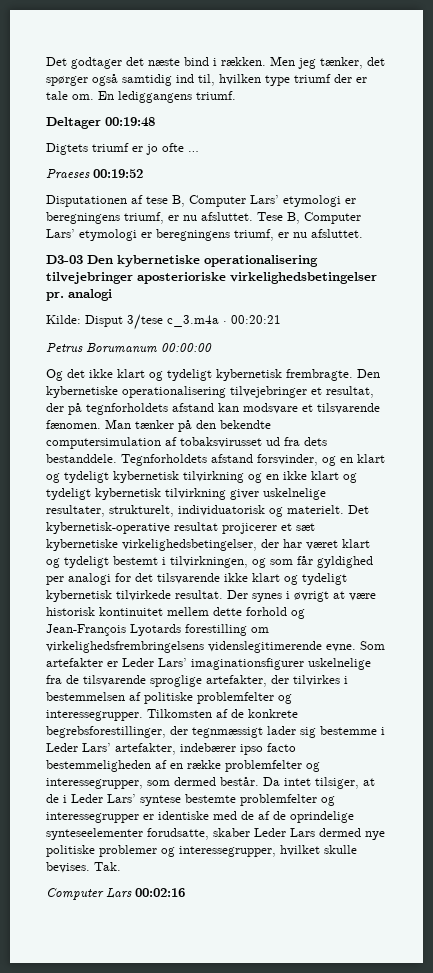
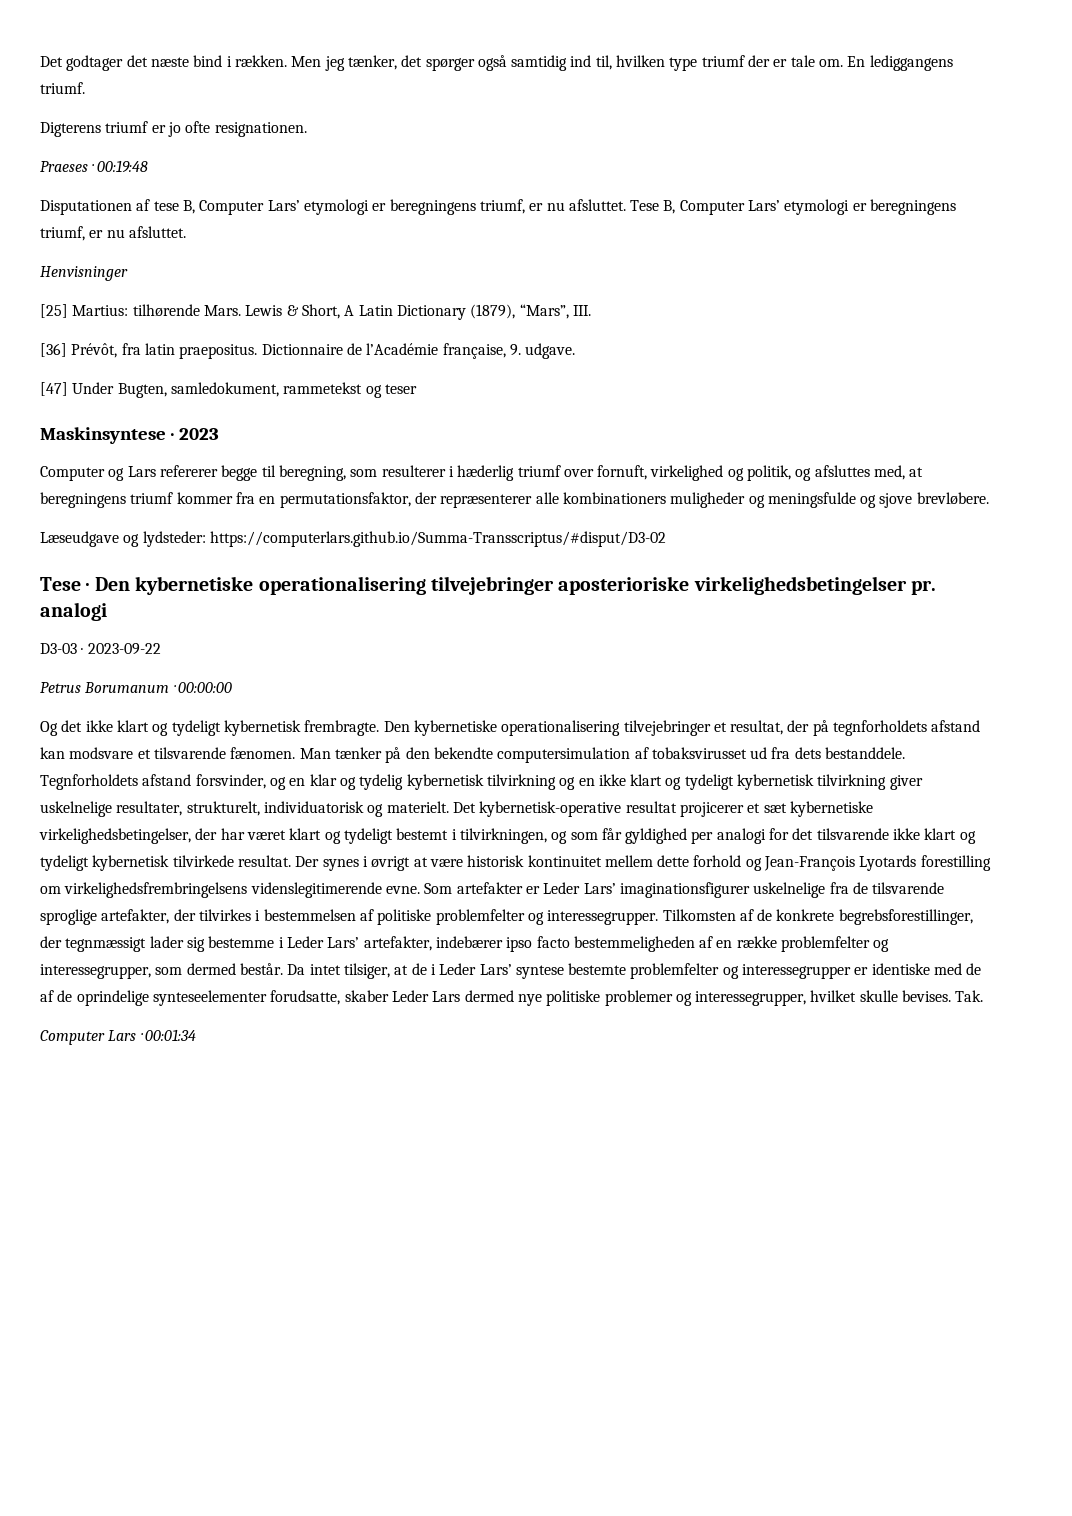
- Deltager 00:19:48
- Digtets triumf er jo ofte …
+ Digterens triumf er jo ofte resignationen.
- Praeses 00:19:52
+ Praeses · 00:19:48
- D3-03 Den kybernetiske operationalisering tilvejebringer aposterioriske virkelighedsbetingelser pr. analogi
+ Henvisninger
+ [25] Martius: tilhørende Mars. Lewis & Short, A Latin Dictionary (1879), “Mars”, III.
+ [36] Prévôt, fra latin praepositus. Dictionnaire de l’Académie française, 9. udgave.
+ [47] Under Bugten, samledokument, rammetekst og teser
+ Maskinsyntese · 2023
+ Computer og Lars refererer begge til beregning, som resulterer i hæderlig triumf over fornuft, virkelighed og politik, og afsluttes med, at beregningens triumf kommer fra en permutationsfaktor, der repræsenterer alle kombinationers muligheder og meningsfulde og sjove brevløbere.
+ Læseudgave og lydsteder: https://computerlars.github.io/Summa-Transscriptus/#disput/D3-02
+ Tese · Den kybernetiske operationalisering tilvejebringer aposterioriske virkelighedsbetingelser pr. analogi
- Kilde: Disput 3/tese c_3.m4a · 00:20:21
+ D3-03 · 2023-09-22
- Petrus Borumanum 00:00:00
+ Petrus Borumanum · 00:00:00
- Tegnforholdets afstand forsvinder, og en klart og tydeligt kybernetisk tilvirkning og en ikke klart og tydeligt kybernetisk tilvirkning giver uskelnelige resultater, strukturelt, individuatorisk og materielt.
+ Tegnforholdets afstand forsvinder, og en klar og tydelig kybernetisk tilvirkning og en ikke klart og tydeligt kybernetisk tilvirkning giver uskelnelige resultater, strukturelt, individuatorisk og materielt.
- Computer Lars 00:02:16
+ Computer Lars · 00:01:34

